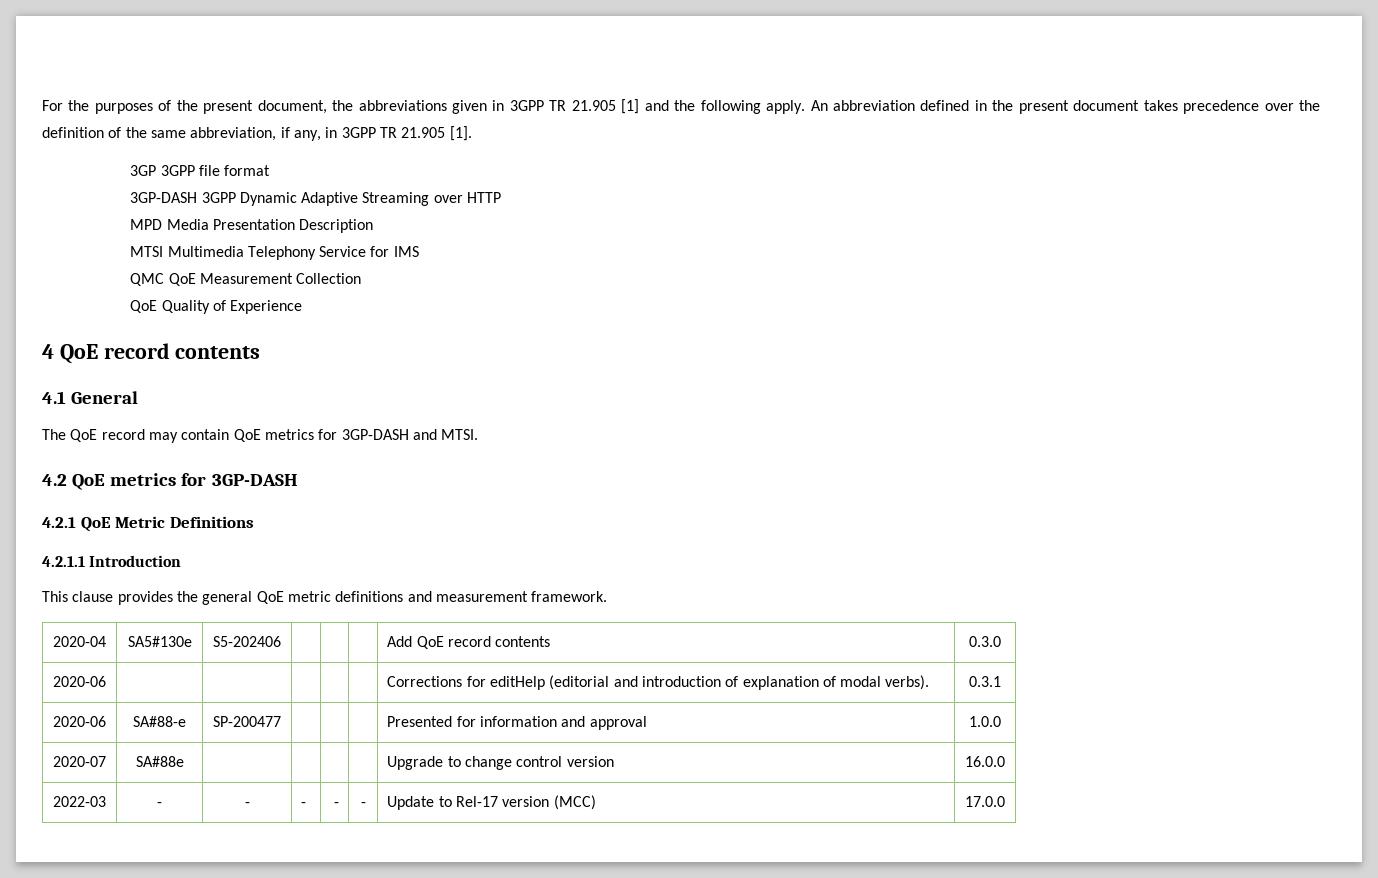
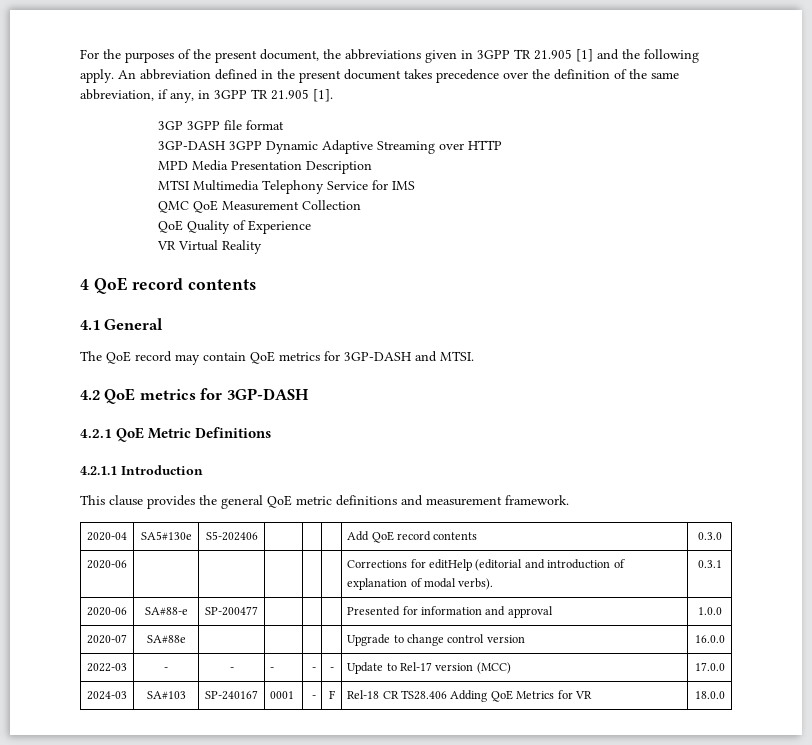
+ VR Virtual Reality
+ 2024-03 | SA#103 | SP-240167 | 0001 | - | F | Rel-18 CR TS28.406 Adding QoE Metrics for VR | 18.0.0

